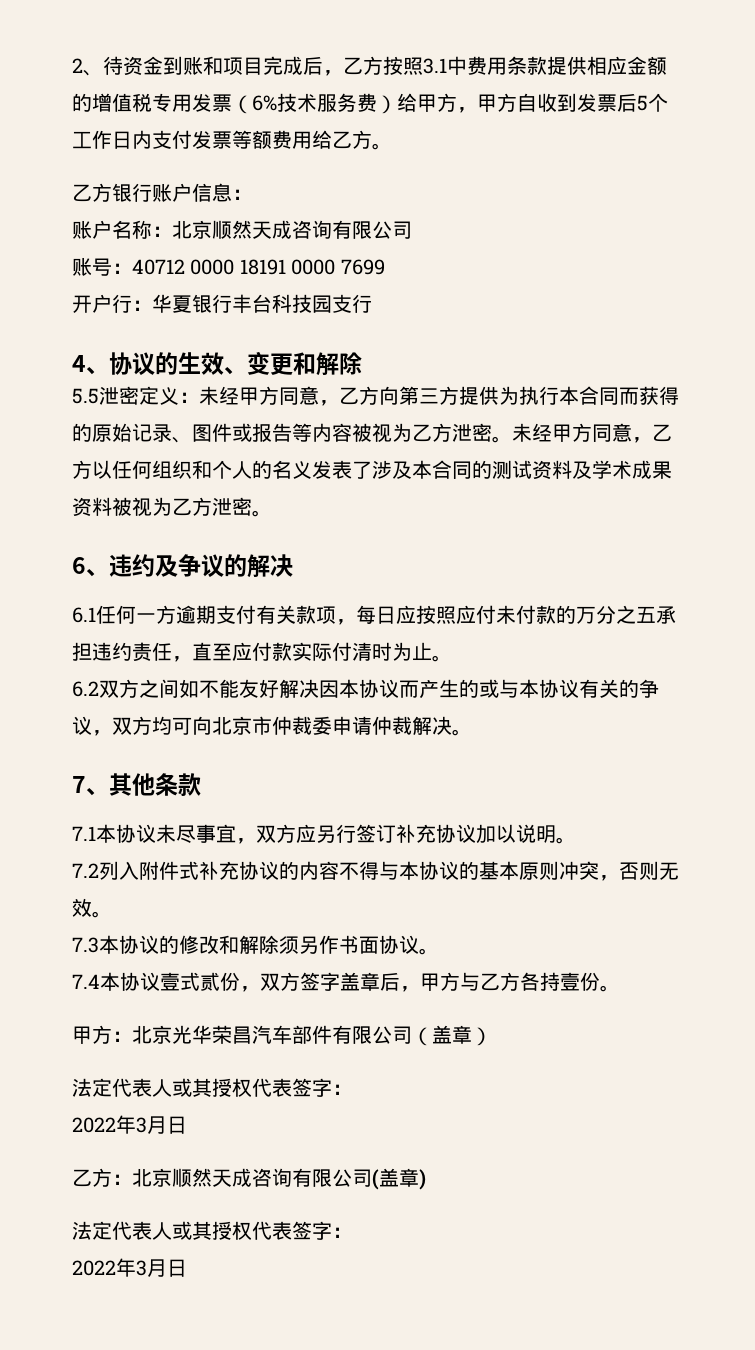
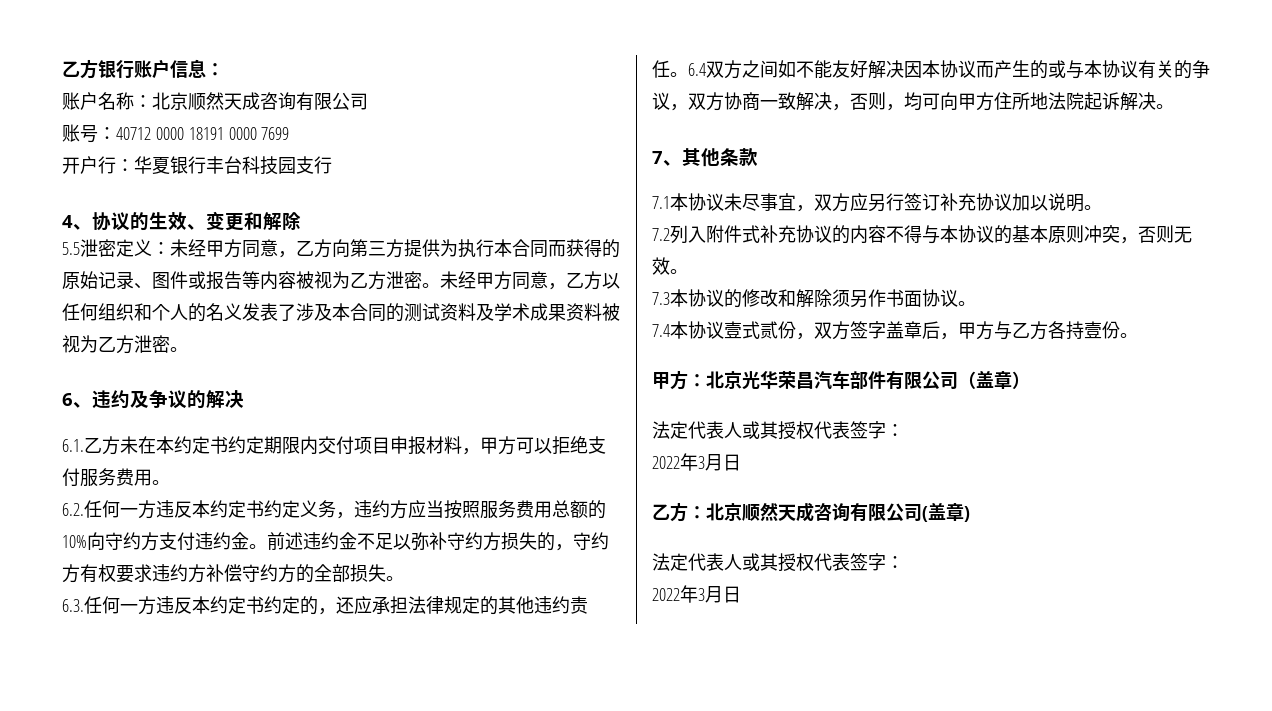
- 2、待资金到账和项目完成后，乙方按照3.1中费用条款提供相应金额的增值税专用发票（6%技术服务费）给甲方，甲方自收到发票后5个工作日内支付发票等额费用给乙方。
- 6.1任何一方逾期支付有关款项，每日应按照应付未付款的万分之五承担违约责任，直至应付款实际付清时为止。
- 6.2双方之间如不能友好解决因本协议而产生的或与本协议有关的争议，双方均可向北京市仲裁委申请仲裁解决。
+ 6.1.乙方未在本约定书约定期限内交付项目申报材料，甲方可以拒绝支付服务费用。
+ 6.2.任何一方违反本约定书约定义务，违约方应当按照服务费用总额的10%向守约方支付违约金。前述违约金不足以弥补守约方损失的，守约方有权要求违约方补偿守约方的全部损失。
+ 6.3.任何一方违反本约定书约定的，还应承担法律规定的其他违约责任。6.4双方之间如不能友好解决因本协议而产生的或与本协议有关的争议，双方协商一致解决，否则，均可向甲方住所地法院起诉解决。

